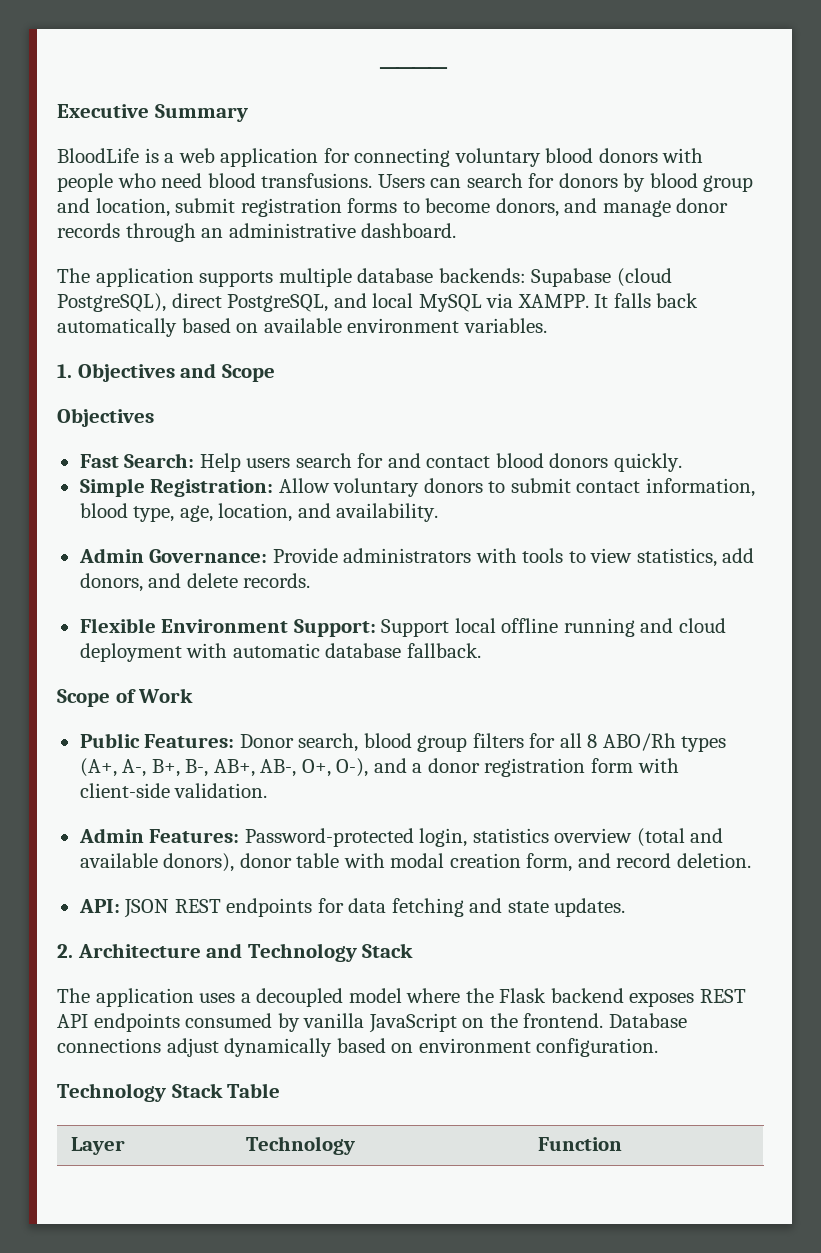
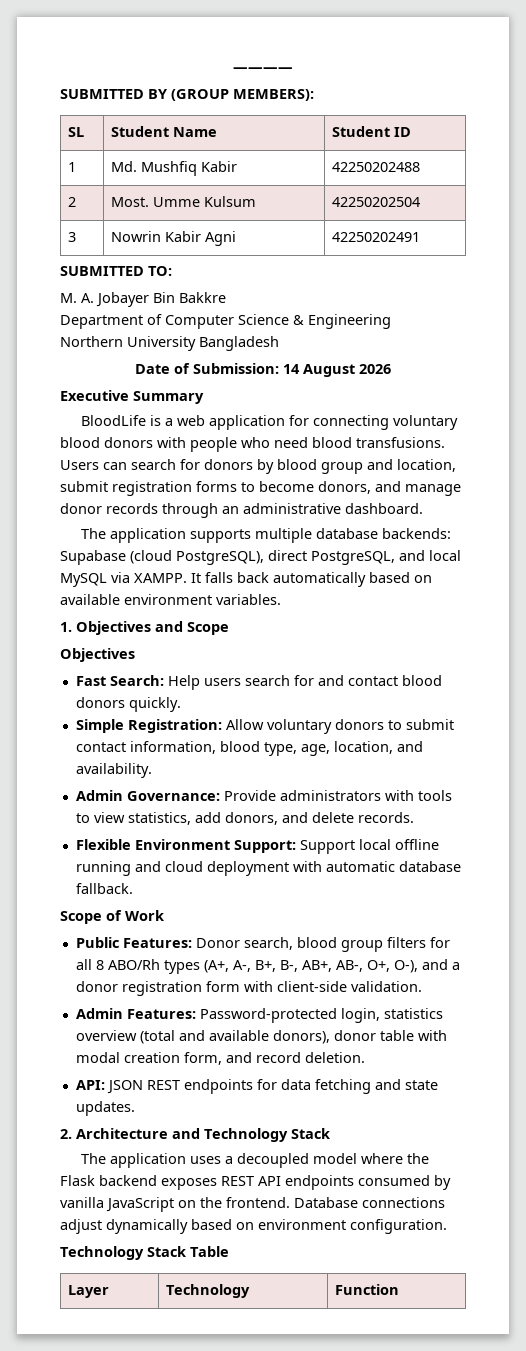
+ SUBMITTED BY (GROUP MEMBERS):
+ SL | Student Name | Student ID
+ 1 | Md. Mushfiq Kabir | 42250202488
+ 2 | Most. Umme Kulsum | 42250202504
+ 3 | Nowrin Kabir Agni | 42250202491
+ SUBMITTED TO:
+ M. A. Jobayer Bin Bakkre
+ Department of Computer Science & Engineering
+ Northern University Bangladesh
+ Date of Submission: 14 August 2026

